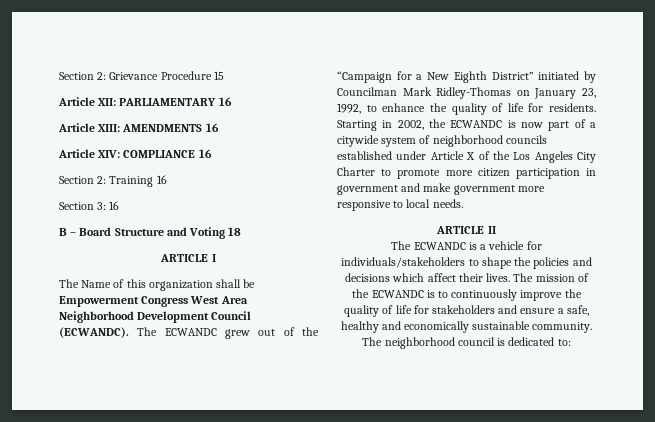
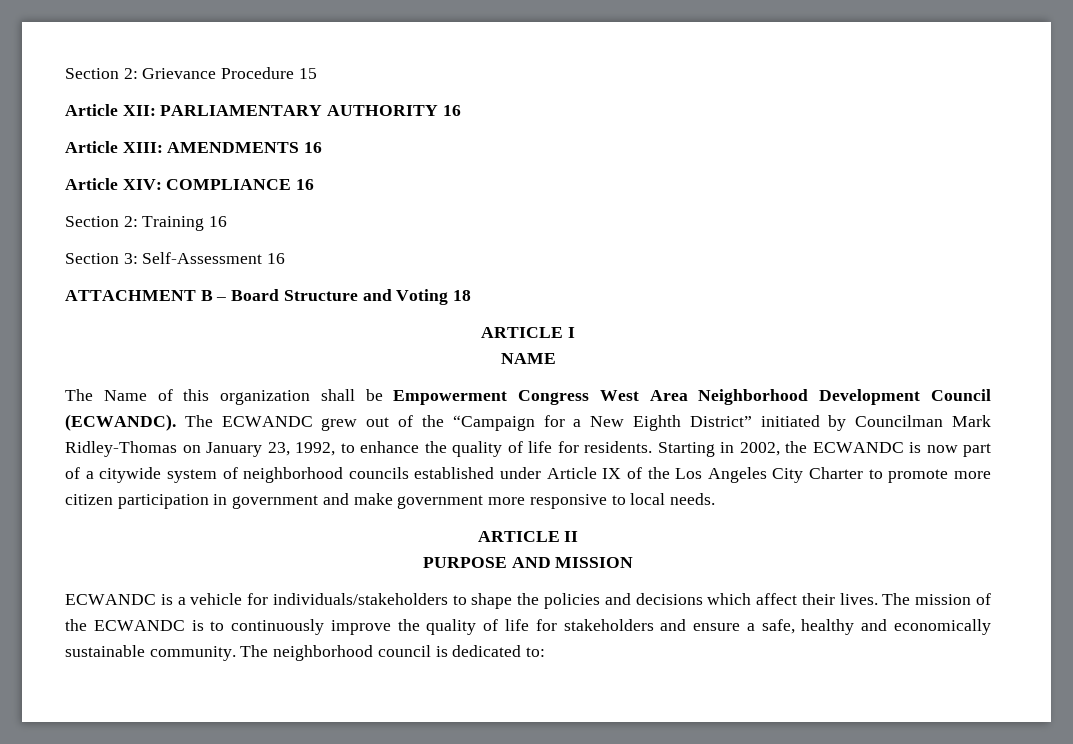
- Article XII: PARLIAMENTARY 16
+ Article XII: PARLIAMENTARY AUTHORITY 16
- Section 3: 16
- B – Board Structure and Voting 18
+ Section 3: Self-Assessment 16
+ ATTACHMENT B – Board Structure and Voting 18
+ NAME
- Starting in 2002, the ECWANDC is now part of a citywide system of neighborhood councils established under Article X of the Los Angeles City Charter to promote more citizen participation in government and make government more responsive to local needs.
+ Starting in 2002, the ECWANDC is now part of a citywide system of neighborhood councils established under Article IX of the Los Angeles City Charter to promote more citizen participation in government and make government more responsive to local needs.
- The ECWANDC is a vehicle for individuals/stakeholders to shape the policies and decisions which affect their lives.
+ PURPOSE AND MISSION
+ ECWANDC is a vehicle for individuals/stakeholders to shape the policies and decisions which affect their lives.

